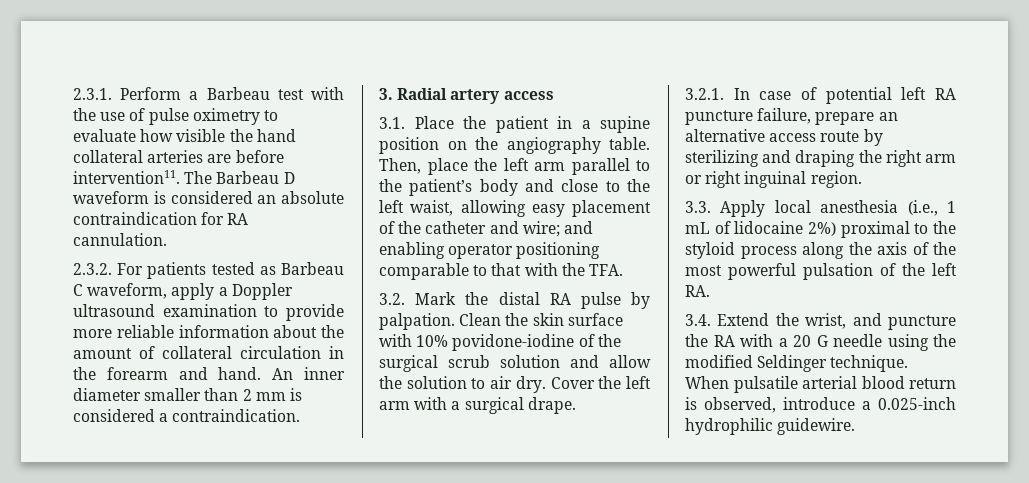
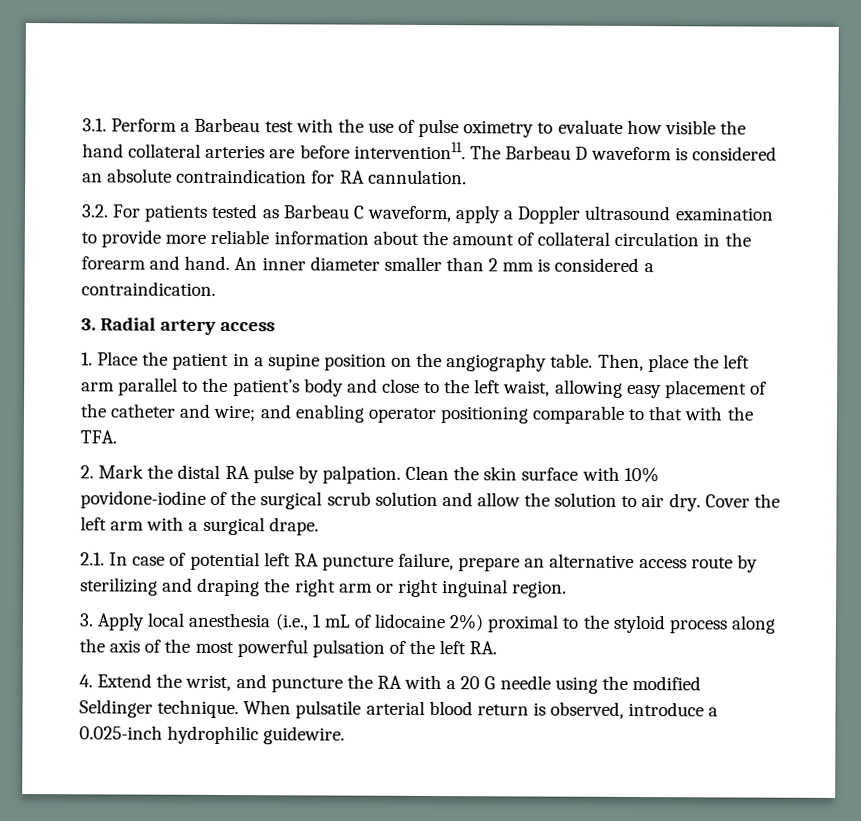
- 2.3.1. Perform a Barbeau test with the use of pulse oximetry to evaluate how visible the hand collateral arteries are before intervention11.
+ 3.1. Perform a Barbeau test with the use of pulse oximetry to evaluate how visible the hand collateral arteries are before intervention11.
- 2.3.2. For patients tested as Barbeau C waveform, apply a Doppler ultrasound examination to provide more reliable information about the amount of collateral circulation in the forearm and hand.
+ 3.2. For patients tested as Barbeau C waveform, apply a Doppler ultrasound examination to provide more reliable information about the amount of collateral circulation in the forearm and hand.
- 3.1. Place the patient in a supine position on the angiography table.
+ 1. Place the patient in a supine position on the angiography table.
- 3.2. Mark the distal RA pulse by palpation.
+ 2. Mark the distal RA pulse by palpation.
- 3.2.1. In case of potential left RA puncture failure, prepare an alternative access route by sterilizing and draping the right arm or right inguinal region.
+ 2.1. In case of potential left RA puncture failure, prepare an alternative access route by sterilizing and draping the right arm or right inguinal region.
- 3.3. Apply local anesthesia (i.e., 1 mL of lidocaine 2%) proximal to the styloid process along the axis of the most powerful pulsation of the left RA.
+ 3. Apply local anesthesia (i.e., 1 mL of lidocaine 2%) proximal to the styloid process along the axis of the most powerful pulsation of the left RA.
- 3.4. Extend the wrist, and puncture the RA with a 20 G needle using the modified Seldinger technique.
+ 4. Extend the wrist, and puncture the RA with a 20 G needle using the modified Seldinger technique.

